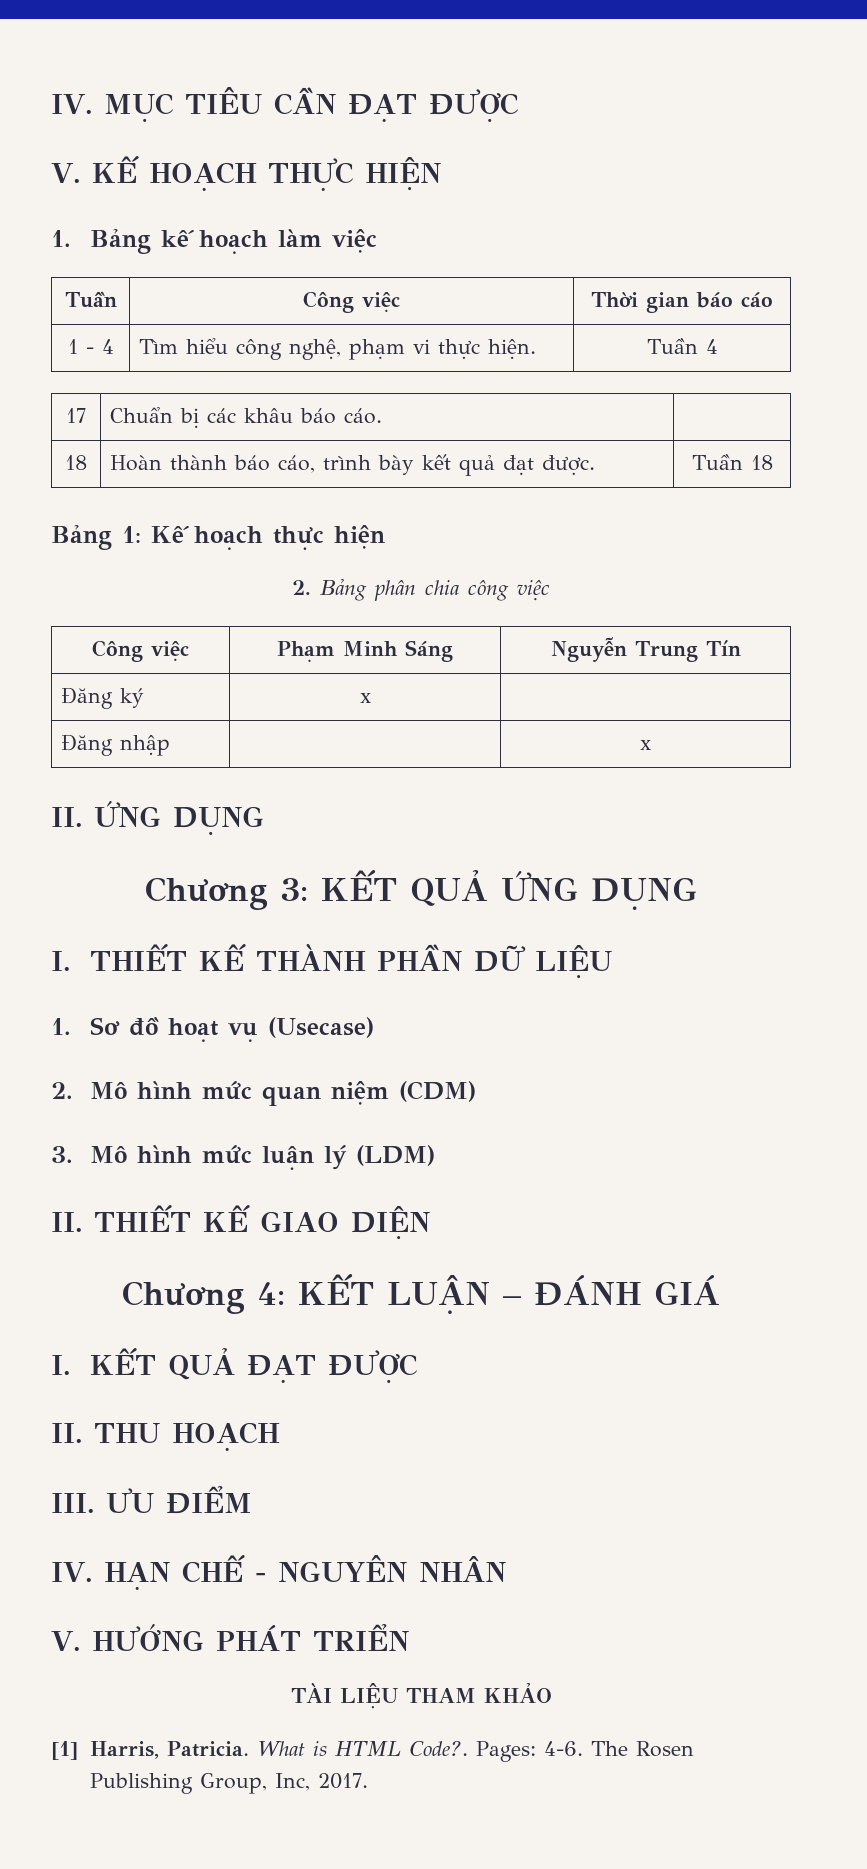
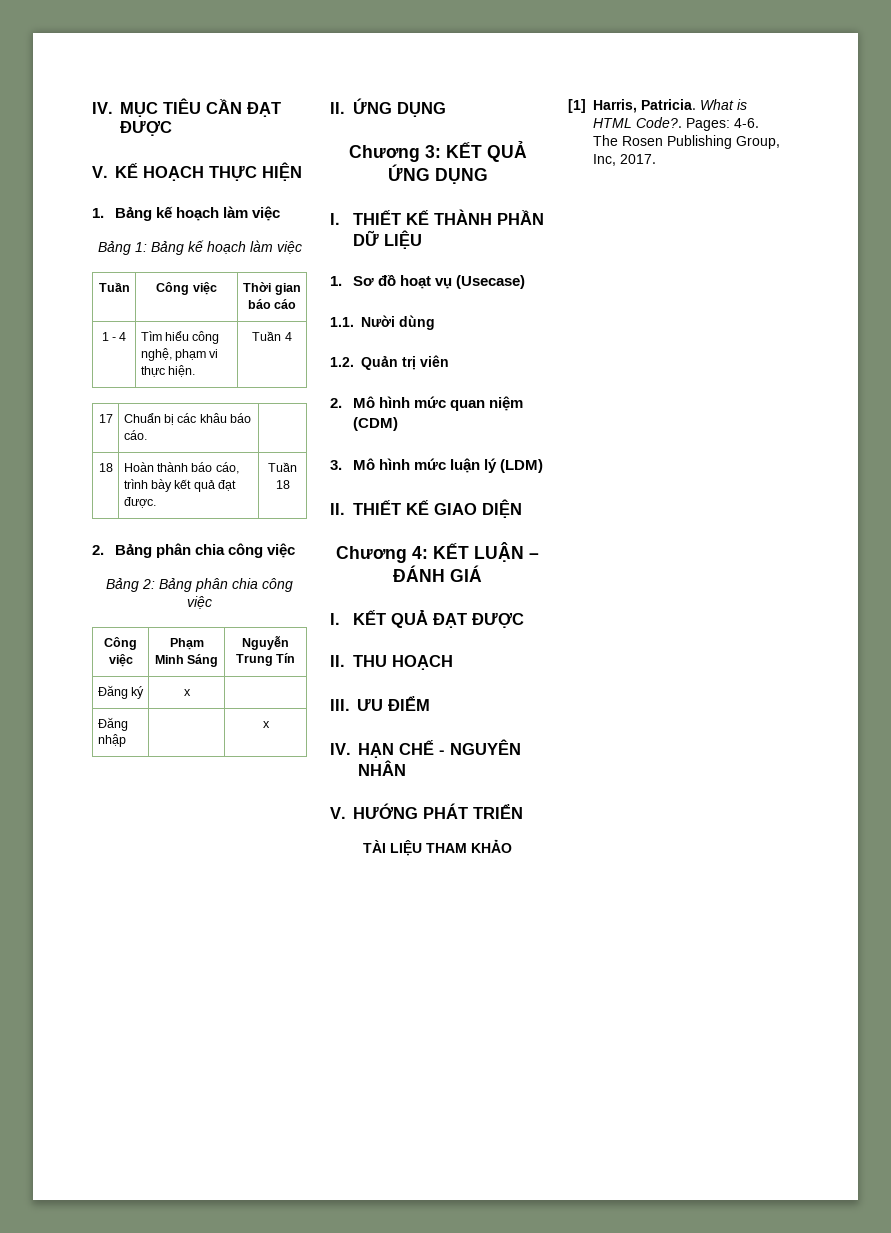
+ Bảng 1: Bảng kế hoạch làm việc
- Bảng 1: Kế hoạch thực hiện
  2. Bảng phân chia công việc
+ Bảng 2: Bảng phân chia công việc
+ 1.1. Nười dùng
+ 1.2. Quản trị viên

